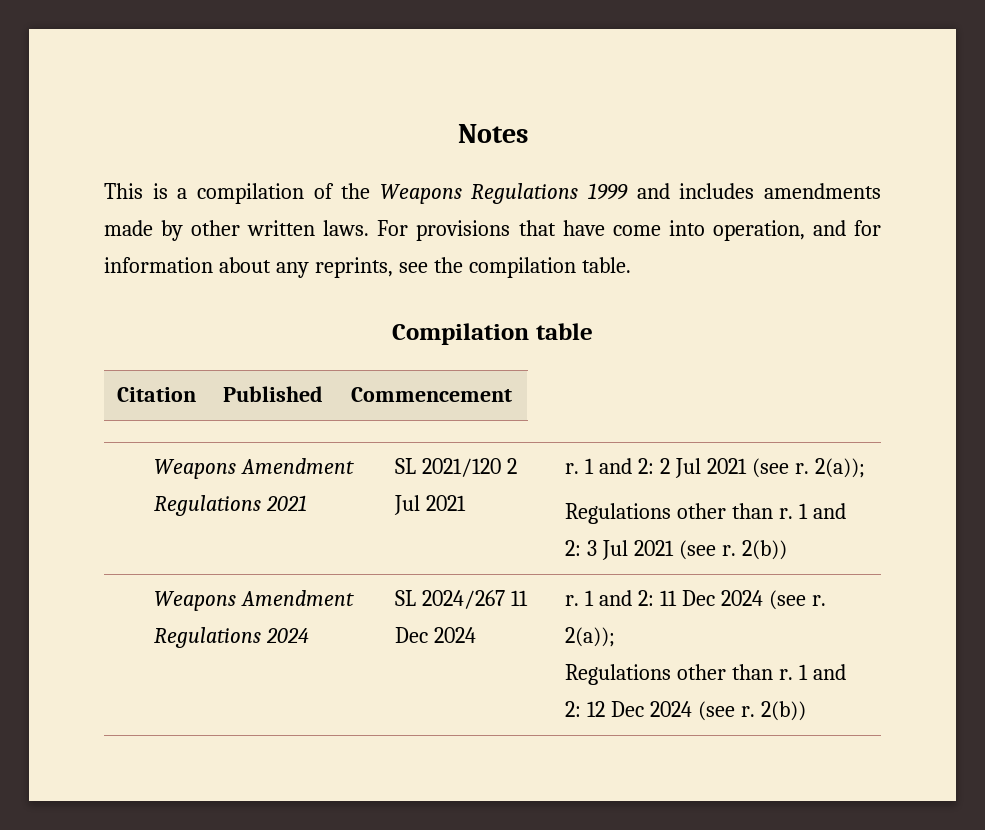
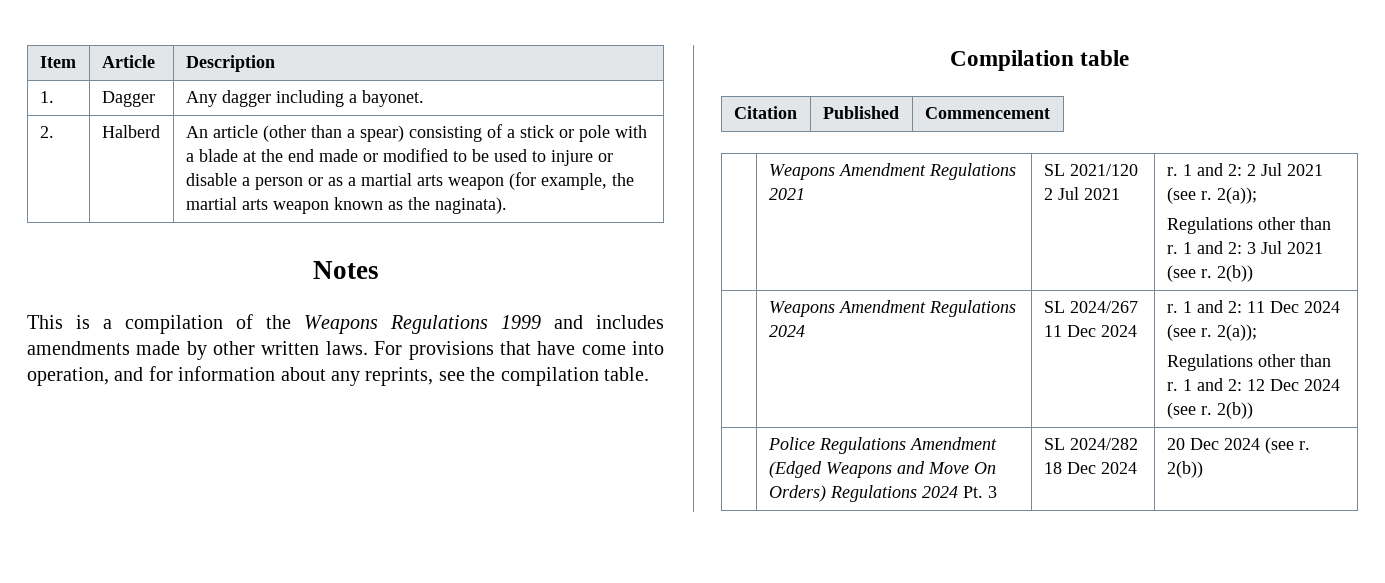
+ Item | Article | Description
+ 1. | Dagger | Any dagger including a bayonet.
+ 2. | Halberd | An article (other than a spear) consisting of a stick or pole with a blade at the end made or modified to be used to injure or disable a person or as a martial arts weapon (for example, the martial arts weapon known as the naginata).
+ | Police Regulations Amendment (Edged Weapons and Move On Orders) Regulations 2024 Pt. 3 | SL 2024/282 18 Dec 2024 | 20 Dec 2024 (see r. 2(b))

